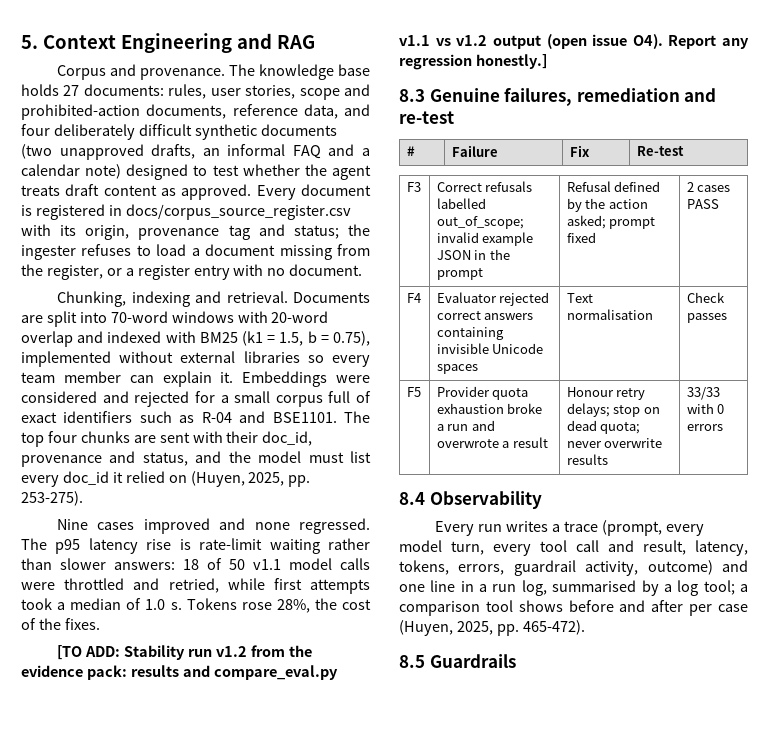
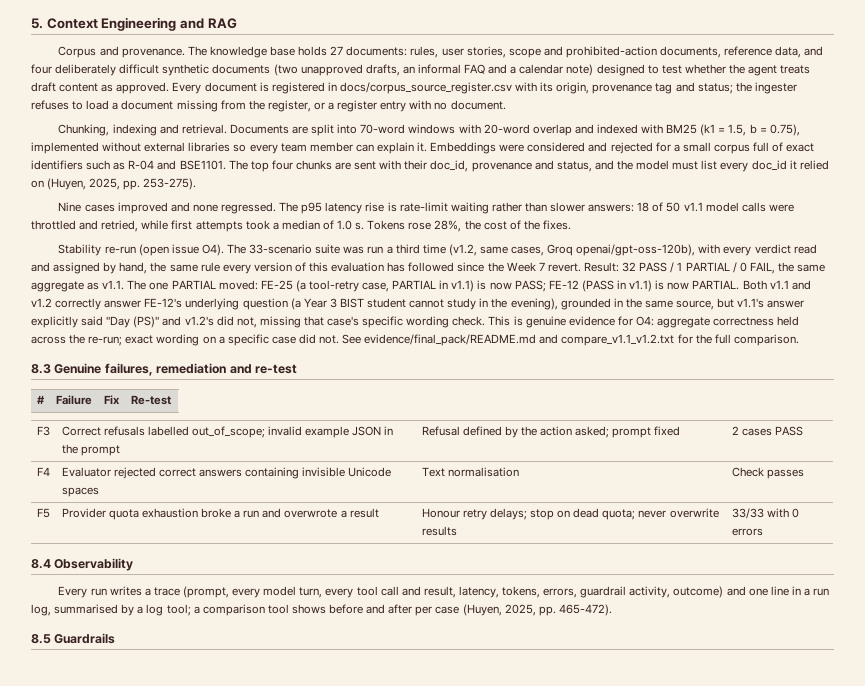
- [TO ADD: Stability run v1.2 from the evidence pack: results and compare_eval.py v1.1 vs v1.2 output (open issue O4). Report any regression honestly.]
+ Stability re-run (open issue O4). The 33-scenario suite was run a third time (v1.2, same cases, Groq openai/gpt-oss-120b), with every verdict read and assigned by hand, the same rule every version of this evaluation has followed since the Week 7 revert. Result: 32 PASS / 1 PARTIAL / 0 FAIL, the same aggregate as v1.1. The one PARTIAL moved: FE-25 (a tool-retry case, PARTIAL in v1.1) is now PASS; FE-12 (PASS in v1.1) is now PARTIAL. Both v1.1 and v1.2 correctly answer FE-12's underlying question (a Year 3 BIST student cannot study in the evening), grounded in the same source, but v1.1's answer explicitly said "Day (PS)" and v1.2's did not, missing that case's specific wording check. This is genuine evidence for O4: aggregate correctness held across the re-run; exact wording on a specific case did not. See evidence/final_pack/README.md and compare_v1.1_v1.2.txt for the full comparison.

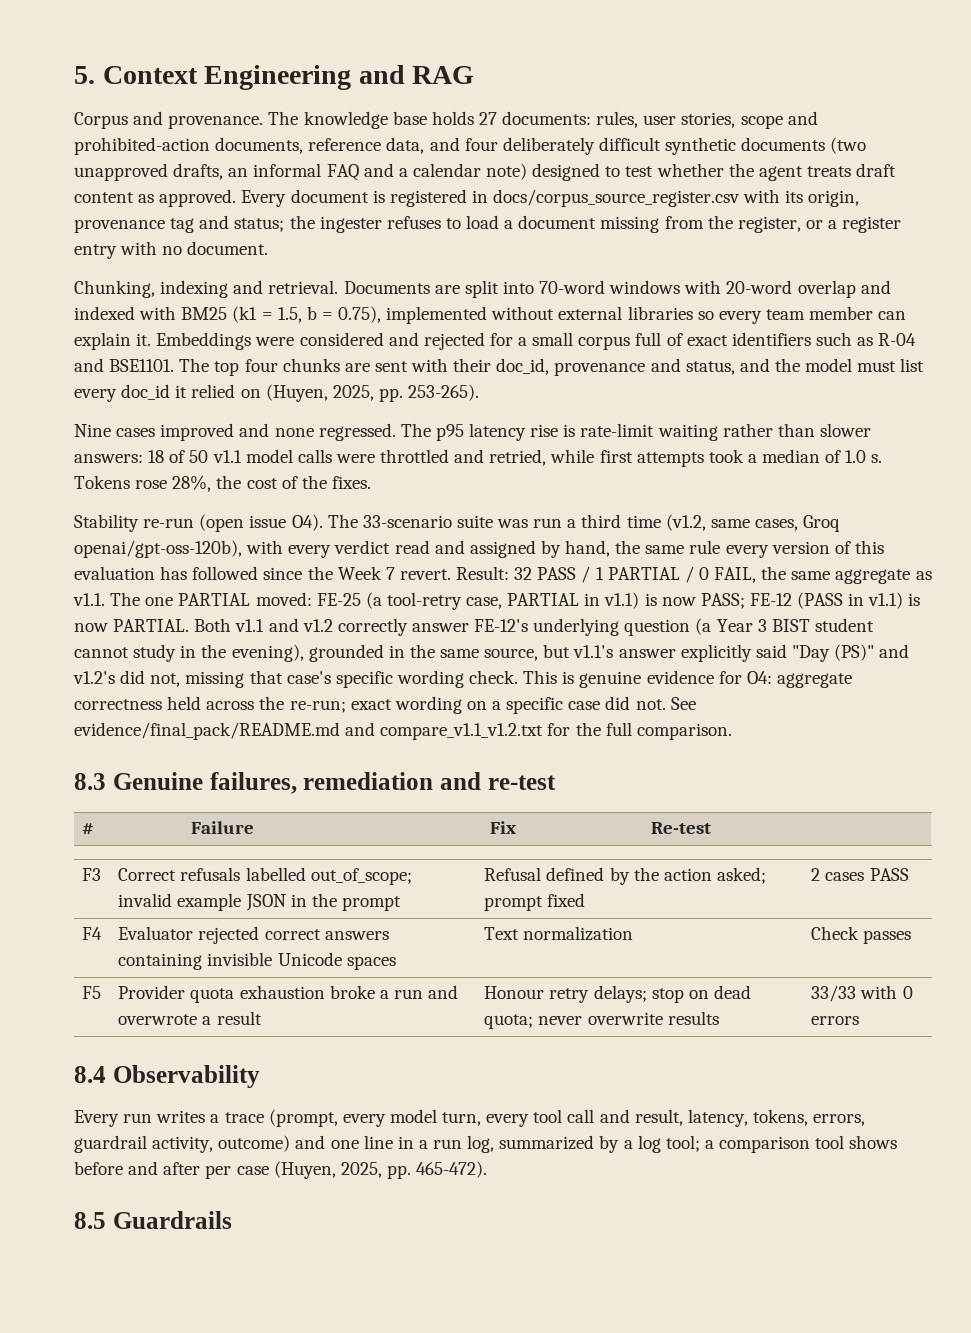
- The top four chunks are sent with their doc_id, provenance and status, and the model must list every doc_id it relied on (Huyen, 2025, pp. 253-275).
+ The top four chunks are sent with their doc_id, provenance and status, and the model must list every doc_id it relied on (Huyen, 2025, pp. 253-265).
- F4 | Evaluator rejected correct answers containing invisible Unicode spaces | Text normalisation | Check passes
+ F4 | Evaluator rejected correct answers containing invisible Unicode spaces | Text normalization | Check passes
- Every run writes a trace (prompt, every model turn, every tool call and result, latency, tokens, errors, guardrail activity, outcome) and one line in a run log, summarised by a log tool; a comparison tool shows before and after per case (Huyen, 2025, pp. 465-472).
+ Every run writes a trace (prompt, every model turn, every tool call and result, latency, tokens, errors, guardrail activity, outcome) and one line in a run log, summarized by a log tool; a comparison tool shows before and after per case (Huyen, 2025, pp. 465-472).

